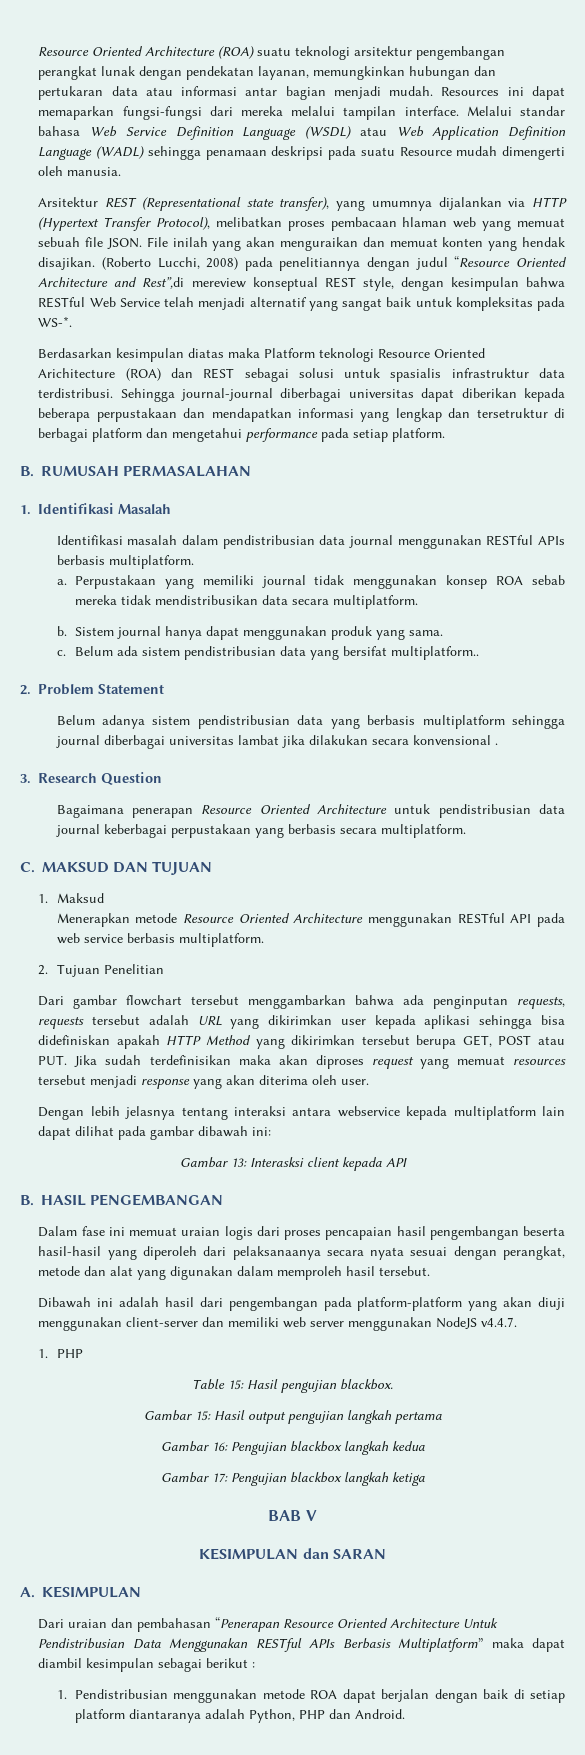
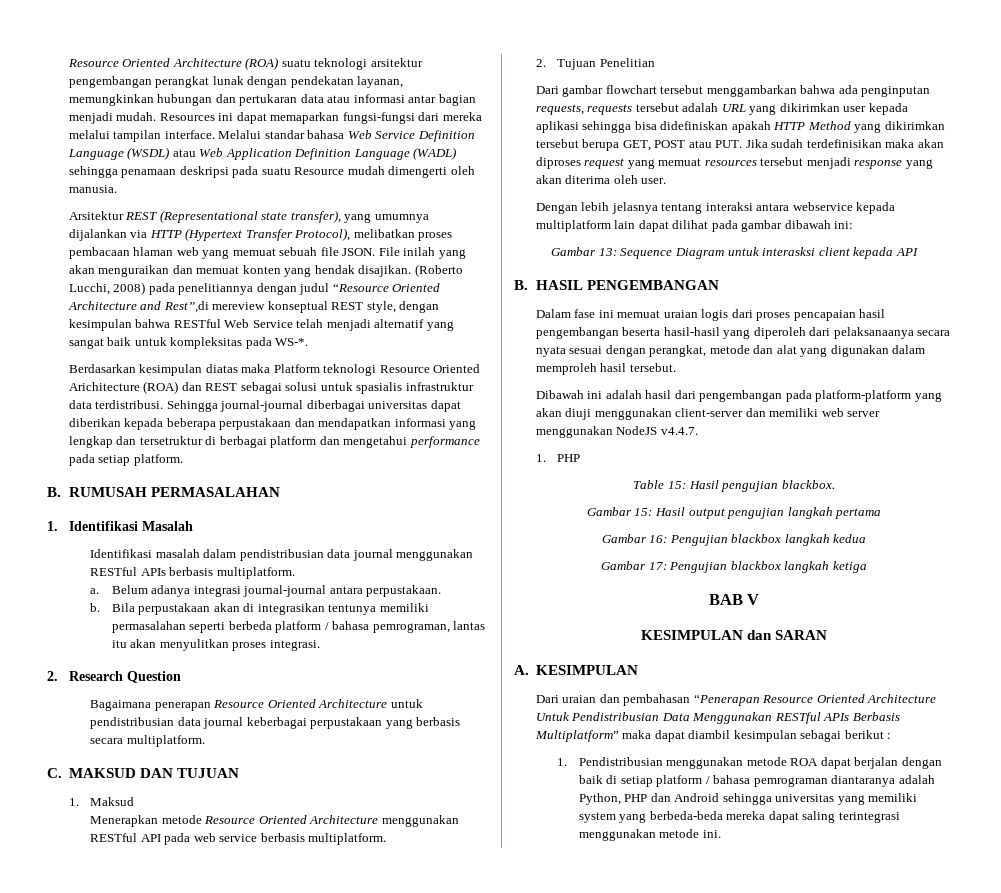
- Perpustakaan yang memiliki journal tidak menggunakan konsep ROA sebab mereka tidak mendistribusikan data secara multiplatform.
- b. Sistem journal hanya dapat menggunakan produk yang sama.
- c. Belum ada sistem pendistribusian data yang bersifat multiplatform..
- 2. Problem Statement
- Belum adanya sistem pendistribusian data yang berbasis multiplatform sehingga journal diberbagai universitas lambat jika dilakukan secara konvensional .
- 3. Research Question
+ Belum adanya integrasi journal-journal antara perpustakaan.
+ b. Bila perpustakaan akan di integrasikan tentunya memiliki permasalahan seperti berbeda platform / bahasa pemrograman, lantas itu akan menyulitkan proses integrasi.
+ 2. Research Question
- Gambar 13: Interasksi client kepada API
+ Gambar 13: Sequence Diagram untuk interasksi client kepada API
- 1. Pendistribusian menggunakan metode ROA dapat berjalan dengan baik di setiap platform diantaranya adalah Python, PHP dan Android.
+ 1. Pendistribusian menggunakan metode ROA dapat berjalan dengan baik di setiap platform / bahasa pemrograman diantaranya adalah Python, PHP dan Android sehingga universitas yang memiliki system yang berbeda-beda mereka dapat saling terintegrasi menggunakan metode ini.

